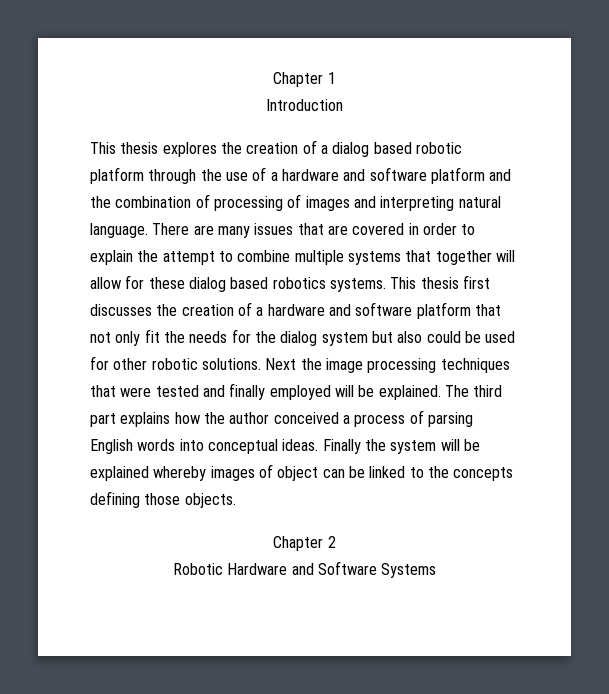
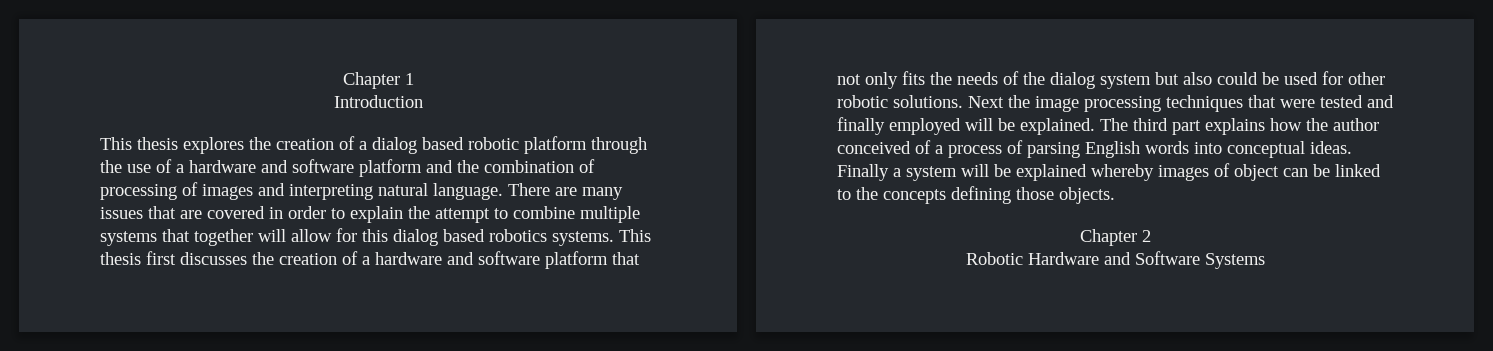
- There are many issues that are covered in order to explain the attempt to combine multiple systems that together will allow for these dialog based robotics systems.
+ There are many issues that are covered in order to explain the attempt to combine multiple systems that together will allow for this dialog based robotics systems.
- This thesis first discusses the creation of a hardware and software platform that not only fit the needs for the dialog system but also could be used for other robotic solutions.
+ This thesis first discusses the creation of a hardware and software platform that not only fits the needs of the dialog system but also could be used for other robotic solutions.
- The third part explains how the author conceived a process of parsing English words into conceptual ideas.
+ The third part explains how the author conceived of a process of parsing English words into conceptual ideas.
- Finally the system will be explained whereby images of object can be linked to the concepts defining those objects.
+ Finally a system will be explained whereby images of object can be linked to the concepts defining those objects.

